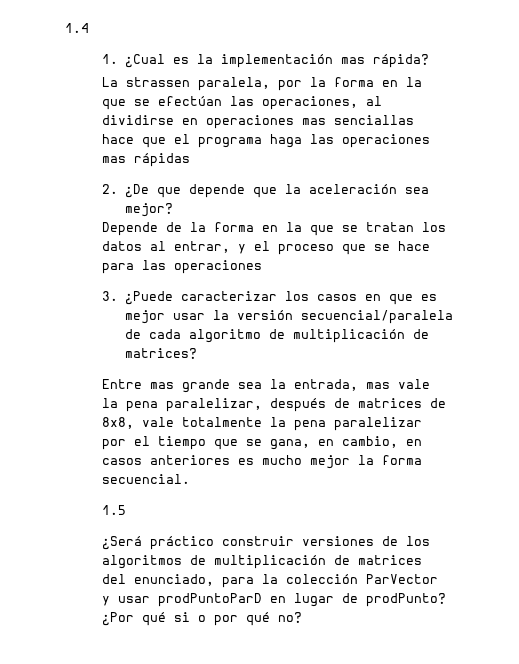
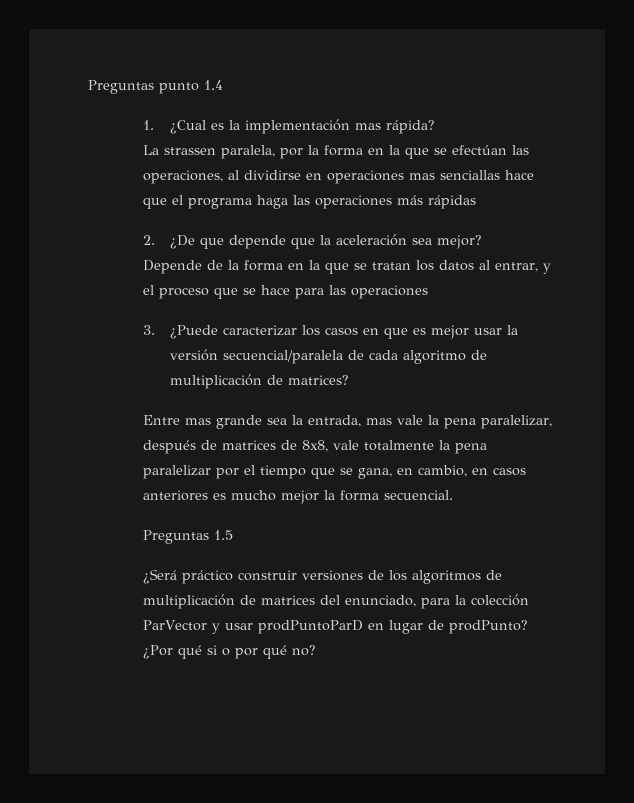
- 1.4
+ Preguntas punto 1.4
- La strassen paralela, por la forma en la que se efectúan las operaciones, al dividirse en operaciones mas senciallas hace que el programa haga las operaciones mas rápidas
+ La strassen paralela, por la forma en la que se efectúan las operaciones, al dividirse en operaciones mas senciallas hace que el programa haga las operaciones más rápidas
- 1.5
+ Preguntas 1.5

